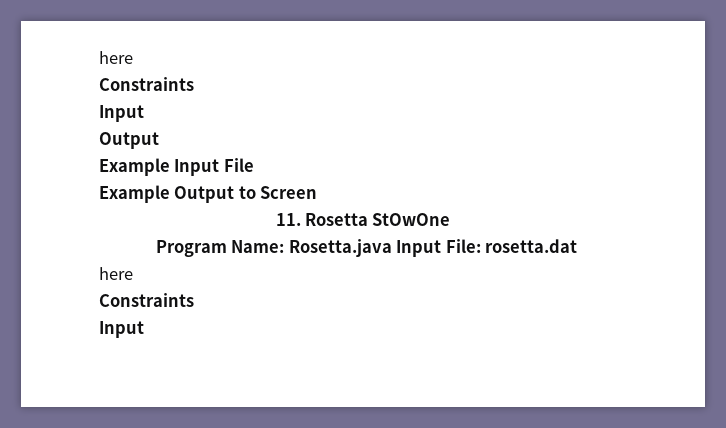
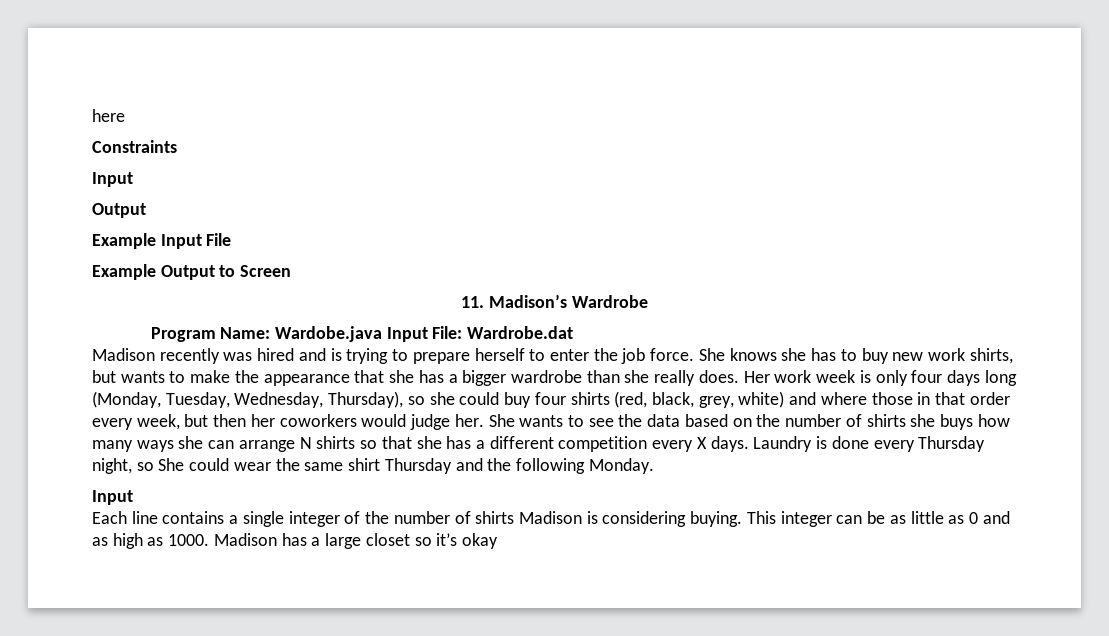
- 11. Rosetta StOwOne
+ 11. Madison’s Wardrobe
- Program Name: Rosetta.java Input File: rosetta.dat
- here
- Constraints
+ Program Name: Wardobe.java Input File: Wardrobe.dat
+ Madison recently was hired and is trying to prepare herself to enter the job force. She knows she has to buy new work shirts, but wants to make the appearance that she has a bigger wardrobe than she really does. Her work week is only four days long (Monday, Tuesday, Wednesday, Thursday), so she could buy four shirts (red, black, grey, white) and where those in that order every week, but then her coworkers would judge her. She wants to see the data based on the number of shirts she buys how many ways she can arrange N shirts so that she has a different competition every X days. Laundry is done every Thursday night, so She could wear the same shirt Thursday and the following Monday.
  Input
+ Each line contains a single integer of the number of shirts Madison is considering buying. This integer can be as little as 0 and as high as 1000. Madison has a large closet so it’s okay

